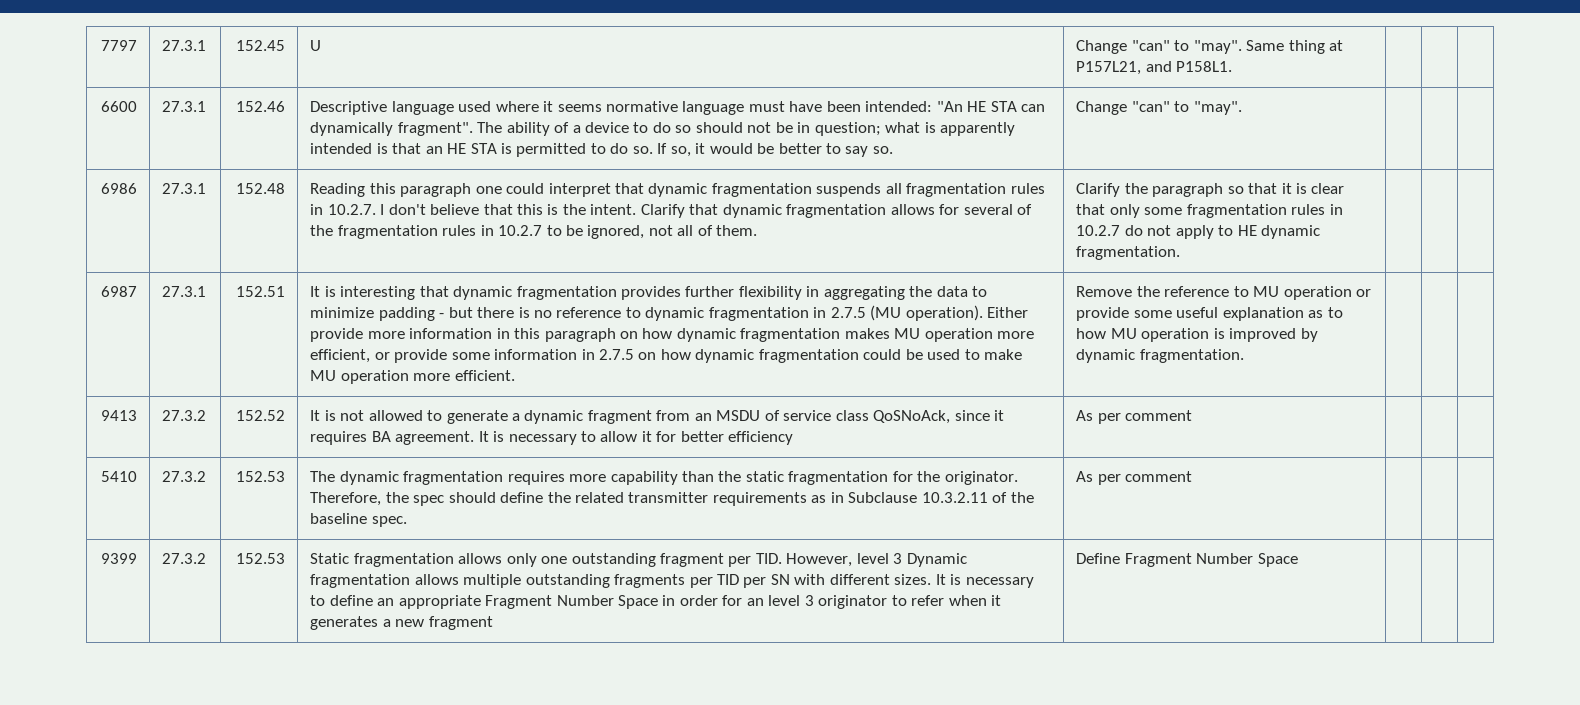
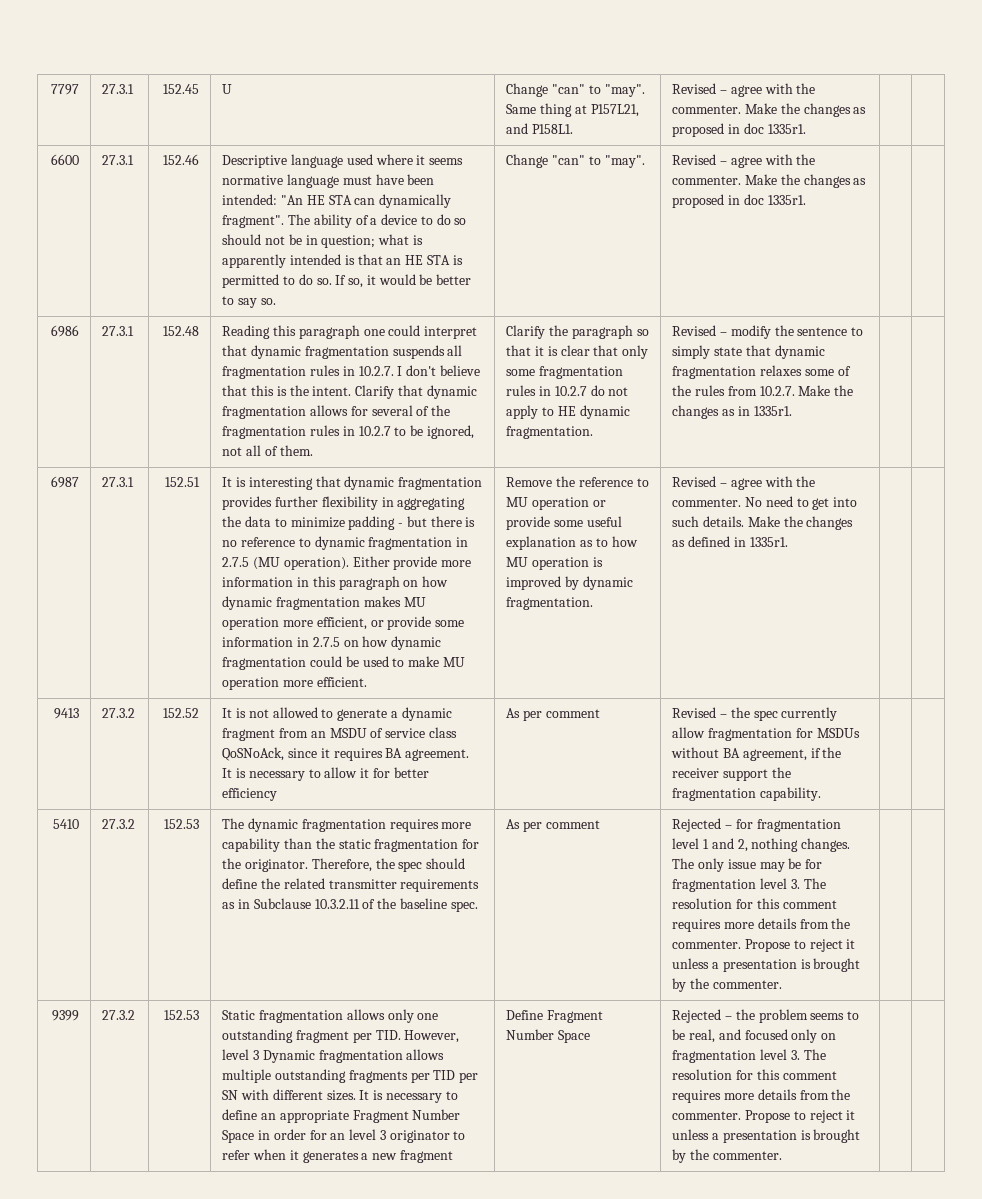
- 7797 | 27.3.1 | 152.45 | U | Change "can" to "may". Same thing at P157L21, and P158L1. | | |
+ 7797 | 27.3.1 | 152.45 | U | Change "can" to "may". Same thing at P157L21, and P158L1. | Revised – agree with the commenter. Make the changes as proposed in doc 1335r1. | |
- If so, it would be better to say so. | Change "can" to "may".
+ If so, it would be better to say so. | Change "can" to "may". | Revised – agree with the commenter. Make the changes as proposed in doc 1335r1.
+ Revised – modify the sentence to simply state that dynamic fragmentation relaxes some of the rules from 10.2.7. Make the changes as in 1335r1.
+ Revised – agree with the commenter. No need to get into such details. Make the changes as defined in 1335r1.
+ Revised – the spec currently allow fragmentation for MSDUs without BA agreement, if the receiver support the fragmentation capability.
+ Rejected – for fragmentation level 1 and 2, nothing changes. The only issue may be for fragmentation level 3. The resolution for this comment requires more details from the commenter. Propose to reject it unless a presentation is brought by the commenter.
+ Rejected – the problem seems to be real, and focused only on fragmentation level 3. The resolution for this comment requires more details from the commenter. Propose to reject it unless a presentation is brought by the commenter.

